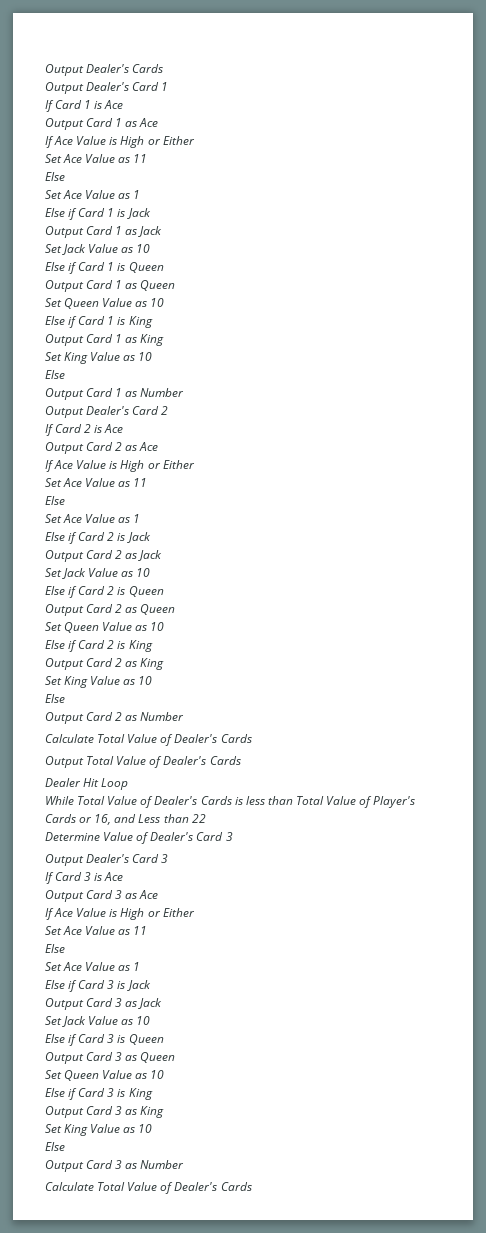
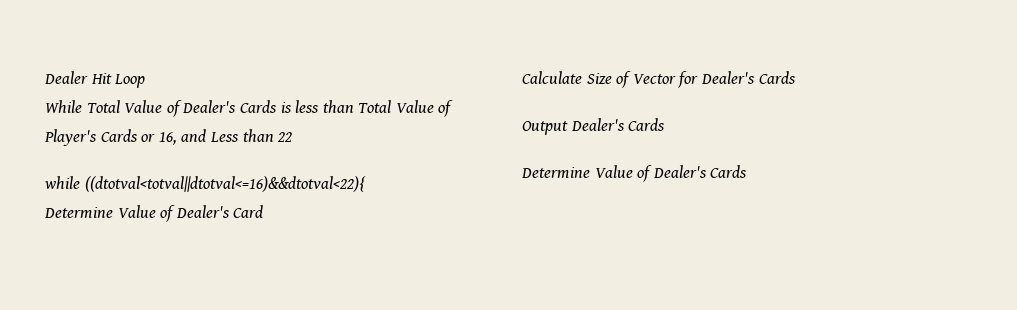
- Output Dealer's Cards
- Output Dealer's Card 1
- If Card 1 is Ace
- Output Card 1 as Ace
- If Ace Value is High or Either
- Set Ace Value as 11
- Else
- Set Ace Value as 1
- Else if Card 1 is Jack
- Output Card 1 as Jack
- Set Jack Value as 10
- Else if Card 1 is Queen
- Output Card 1 as Queen
- Set Queen Value as 10
- Else if Card 1 is King
- Output Card 1 as King
- Set King Value as 10
- Else
- Output Card 1 as Number
- Output Dealer's Card 2
- If Card 2 is Ace
- Output Card 2 as Ace
- If Ace Value is High or Either
- Set Ace Value as 11
- Else
- Set Ace Value as 1
- Else if Card 2 is Jack
- Output Card 2 as Jack
- Set Jack Value as 10
- Else if Card 2 is Queen
- Output Card 2 as Queen
- Set Queen Value as 10
- Else if Card 2 is King
- Output Card 2 as King
- Set King Value as 10
- Else
- Output Card 2 as Number
- Calculate Total Value of Dealer's Cards
- Output Total Value of Dealer's Cards
+ while ((dtotval<totval||dtotval<=16)&&dtotval<22){
- Determine Value of Dealer's Card 3
- Output Dealer's Card 3
- If Card 3 is Ace
- Output Card 3 as Ace
- If Ace Value is High or Either
- Set Ace Value as 11
- Else
- Set Ace Value as 1
- Else if Card 3 is Jack
- Output Card 3 as Jack
- Set Jack Value as 10
- Else if Card 3 is Queen
- Output Card 3 as Queen
- Set Queen Value as 10
- Else if Card 3 is King
- Output Card 3 as King
- Set King Value as 10
- Else
- Output Card 3 as Number
- Calculate Total Value of Dealer's Cards
+ Determine Value of Dealer's Card
+ Calculate Size of Vector for Dealer's Cards
+ Output Dealer's Cards
+ Determine Value of Dealer's Cards

